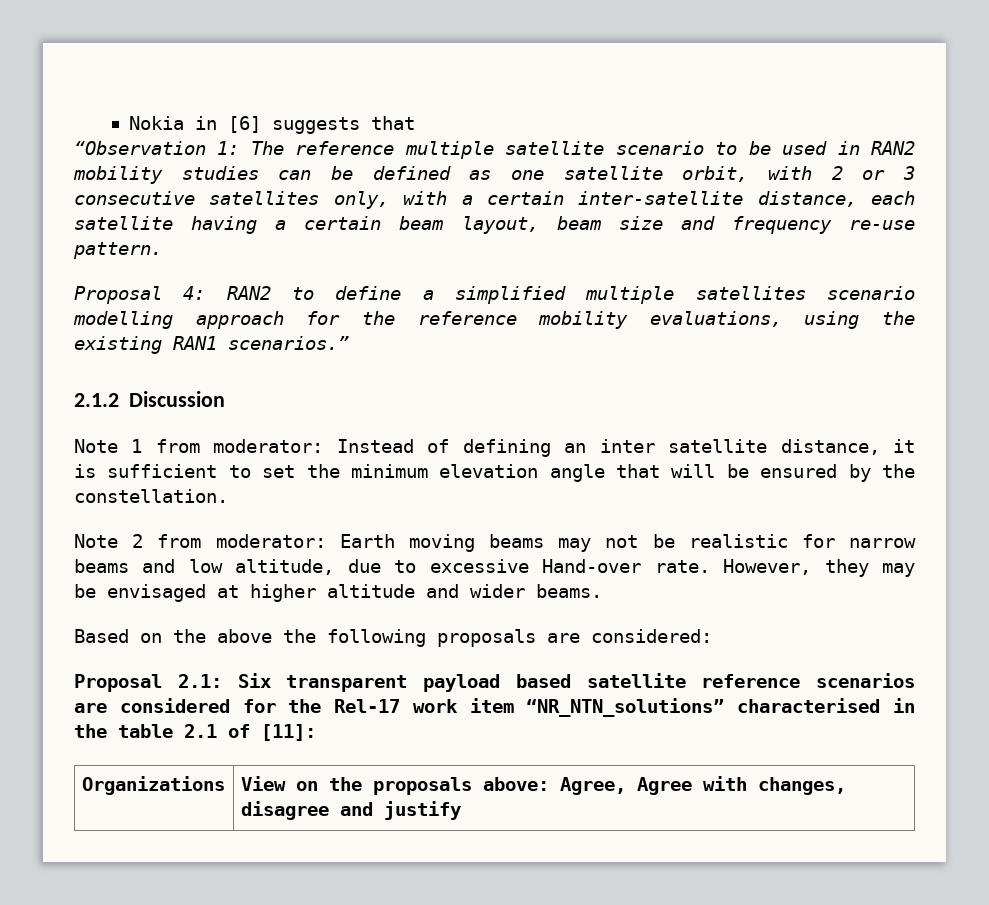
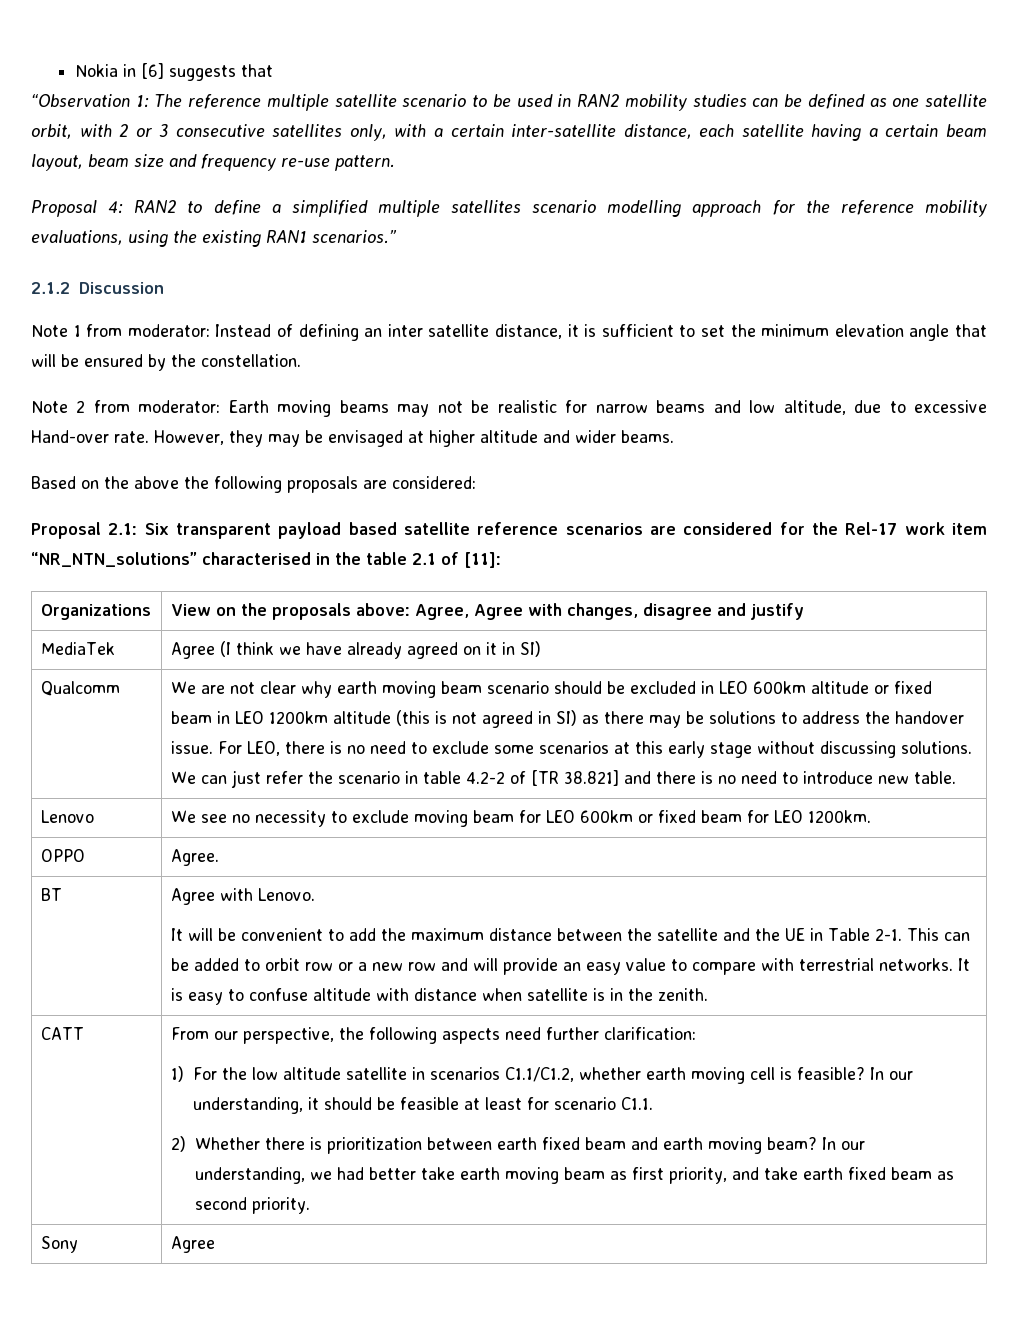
+ MediaTek | Agree (I think we have already agreed on it in SI)
+ Qualcomm | We are not clear why earth moving beam scenario should be excluded in LEO 600km altitude or fixed beam in LEO 1200km altitude (this is not agreed in SI) as there may be solutions to address the handover issue. For LEO, there is no need to exclude some scenarios at this early stage without discussing solutions. We can just refer the scenario in table 4.2-2 of [TR 38.821] and there is no need to introduce new table.
+ Lenovo | We see no necessity to exclude moving beam for LEO 600km or fixed beam for LEO 1200km.
+ OPPO | Agree.
+ BT | Agree with Lenovo.
+ It will be convenient to add the maximum distance between the satellite and the UE in Table 2-1. This can be added to orbit row or a new row and will provide an easy value to compare with terrestrial networks. It is easy to confuse altitude with distance when satellite is in the zenith.
+ CATT | From our perspective, the following aspects need further clarification:
+ 1) For the low altitude satellite in scenarios C1.1/C1.2, whether earth moving cell is feasible? In our understanding, it should be feasible at least for scenario C1.1.
+ 2) Whether there is prioritization between earth fixed beam and earth moving beam? In our understanding, we had better take earth moving beam as first priority, and take earth fixed beam as second priority.
+ Sony | Agree

